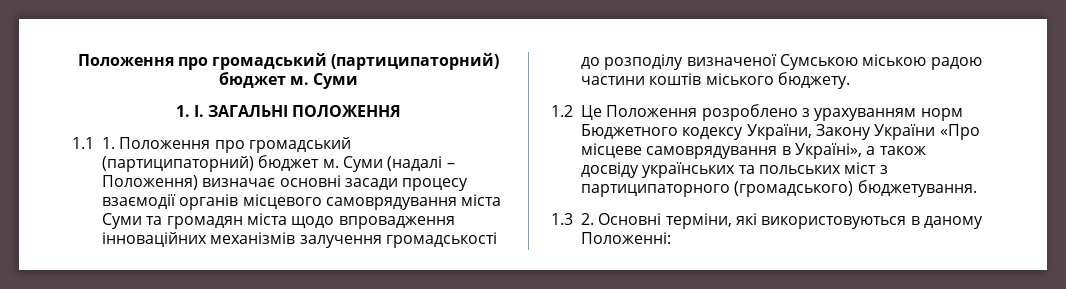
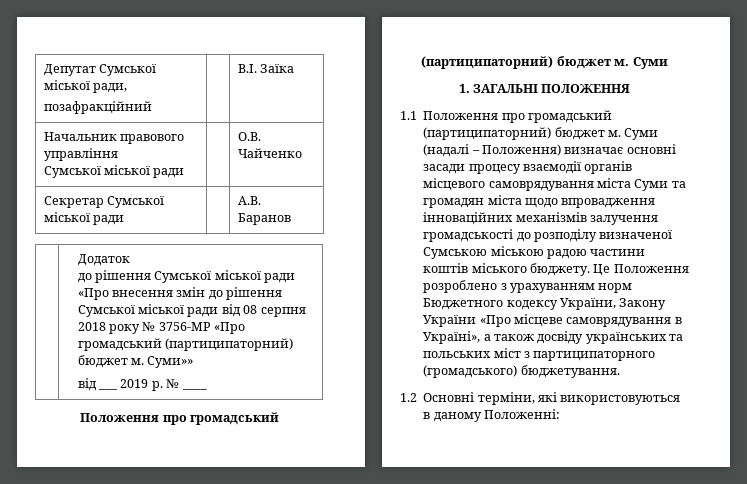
+ Депутат Сумської міської ради,
+ позафракційний | | В.І. Заїка
+ Начальник правового управління
+ Сумської міської ради | | О.В. Чайченко
+ Секретар Сумської міської ради | | А.В. Баранов
+ | Додаток
+ до рішення Сумської міської ради «Про внесення змін до рішення Сумської міської ради від 08 серпня 2018 року № 3756-МР «Про громадський (партиципаторний) бюджет м. Суми»»
+ від ___ 2019 р. № ____
- 1. I. ЗАГАЛЬНІ ПОЛОЖЕННЯ
+ 1. ЗАГАЛЬНІ ПОЛОЖЕННЯ
- 1.1 1. Положення про громадський (партиципаторний) бюджет м.
+ 1.1 Положення про громадський (партиципаторний) бюджет м.
- Суми (надалі – Положення) визначає основні засади процесу взаємодії органів місцевого самоврядування міста Суми та громадян міста щодо впровадження інноваційних механізмів залучення громадськості до розподілу визначеної Сумською міською радою частини коштів міського бюджету.
- 1.2 Це Положення розроблено з урахуванням норм Бюджетного кодексу України, Закону України «Про місцеве самоврядування в Україні», а також досвіду українських та польських міст з партиципаторного (громадського) бюджетування.
+ Суми (надалі – Положення) визначає основні засади процесу взаємодії органів місцевого самоврядування міста Суми та громадян міста щодо впровадження інноваційних механізмів залучення громадськості до розподілу визначеної Сумською міською радою частини коштів міського бюджету. Це Положення розроблено з урахуванням норм Бюджетного кодексу України, Закону України «Про місцеве самоврядування в Україні», а також досвіду українських та польських міст з партиципаторного (громадського) бюджетування.
- 1.3 2. Основні терміни, які використовуються в даному Положенні:
+ 1.2 Основні терміни, які використовуються в даному Положенні:

